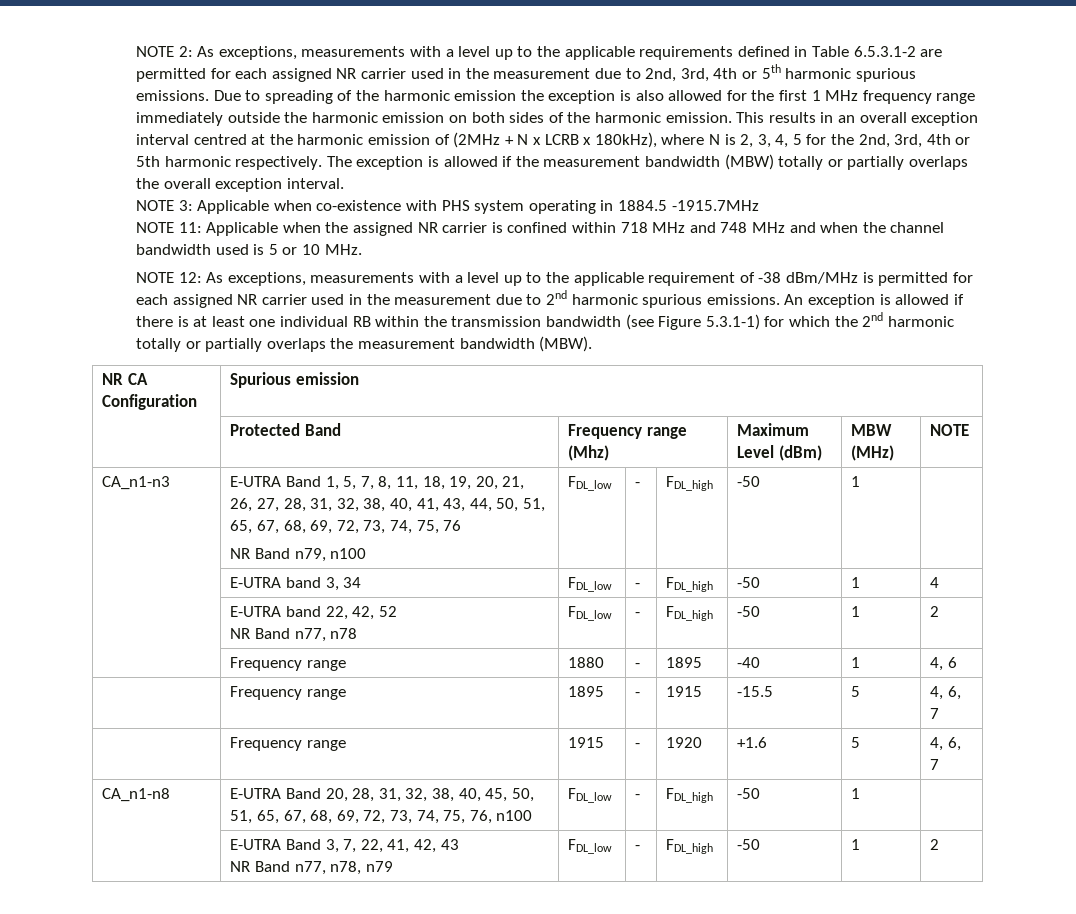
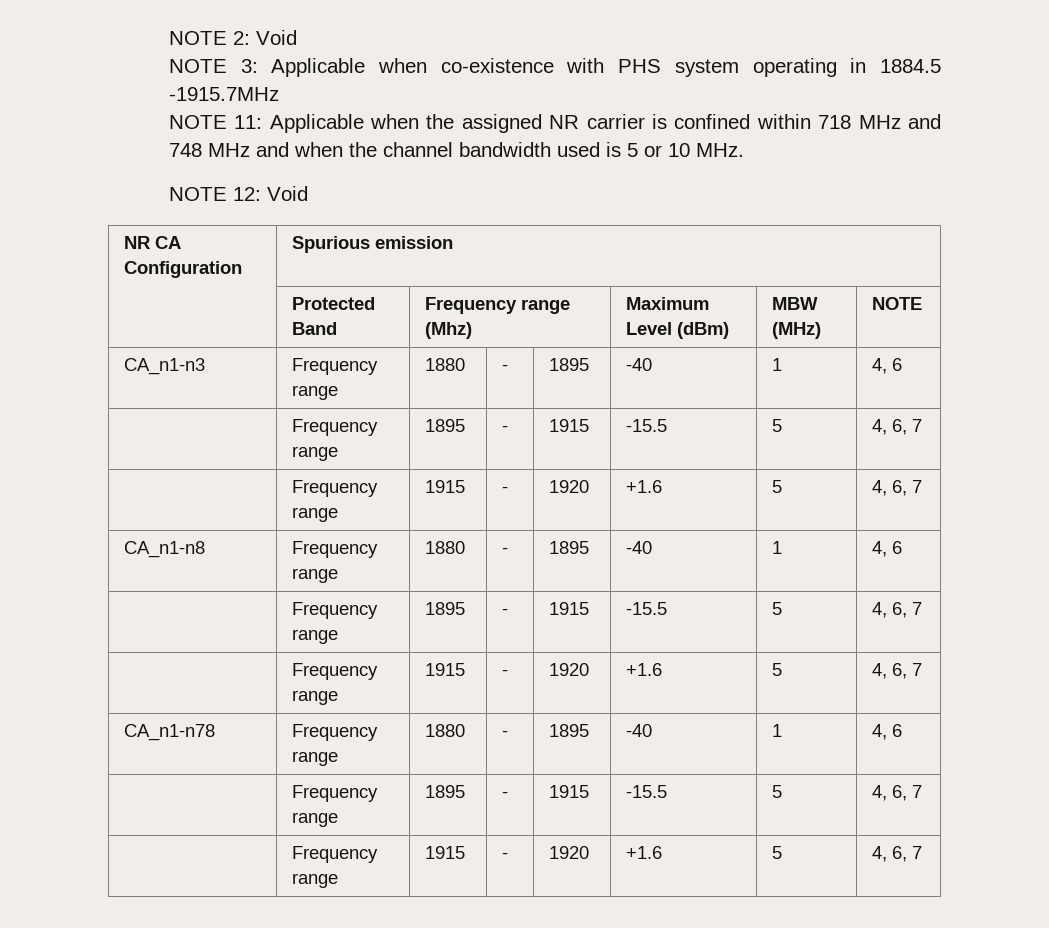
- NOTE 2: As exceptions, measurements with a level up to the applicable requirements defined in Table 6.5.3.1-2 are permitted for each assigned NR carrier used in the measurement due to 2nd, 3rd, 4th or 5th harmonic spurious emissions. Due to spreading of the harmonic emission the exception is also allowed for the first 1 MHz frequency range immediately outside the harmonic emission on both sides of the harmonic emission. This results in an overall exception interval centred at the harmonic emission of (2MHz + N x LCRB x 180kHz), where N is 2, 3, 4, 5 for the 2nd, 3rd, 4th or 5th harmonic respectively. The exception is allowed if the measurement bandwidth (MBW) totally or partially overlaps the overall exception interval.
+ NOTE 2: Void
- NOTE 12: As exceptions, measurements with a level up to the applicable requirement of -38 dBm/MHz is permitted for each assigned NR carrier used in the measurement due to 2nd harmonic spurious emissions. An exception is allowed if there is at least one individual RB within the transmission bandwidth (see Figure 5.3.1-1) for which the 2nd harmonic totally or partially overlaps the measurement bandwidth (MBW).
+ NOTE 12: Void
- E-UTRA Band 1, 5, 7, 8, 11, 18, 19, 20, 21, 26, 27, 28, 31, 32, 38, 40, 41, 43, 44, 50, 51, 65, 67, 68, 69, 72, 73, 74, 75, 76
- NR Band n79, n100 | FDL_low | - | FDL_high | -50 | 1 |
- | E-UTRA band 3, 34 | FDL_low | - | FDL_high | -50 | 1 | 4
- | E-UTRA band 22, 42, 52
- NR Band n77, n78 | FDL_low | - | FDL_high | -50 | 1 | 2
- CA_n1-n8 | E-UTRA Band 20, 28, 31, 32, 38, 40, 45, 50, 51, 65, 67, 68, 69, 72, 73, 74, 75, 76, n100 | FDL_low | - | FDL_high | -50 | 1 |
- | E-UTRA Band 3, 7, 22, 41, 42, 43
- NR Band n77, n78, n79 | FDL_low | - | FDL_high | -50 | 1 | 2
+ CA_n1-n8 | Frequency range | 1880 | - | 1895 | -40 | 1 | 4, 6
+ | Frequency range | 1895 | - | 1915 | -15.5 | 5 | 4, 6, 7
+ | Frequency range | 1915 | - | 1920 | +1.6 | 5 | 4, 6, 7
+ CA_n1-n78 | Frequency range | 1880 | - | 1895 | -40 | 1 | 4, 6
+ | Frequency range | 1895 | - | 1915 | -15.5 | 5 | 4, 6, 7
+ | Frequency range | 1915 | - | 1920 | +1.6 | 5 | 4, 6, 7

